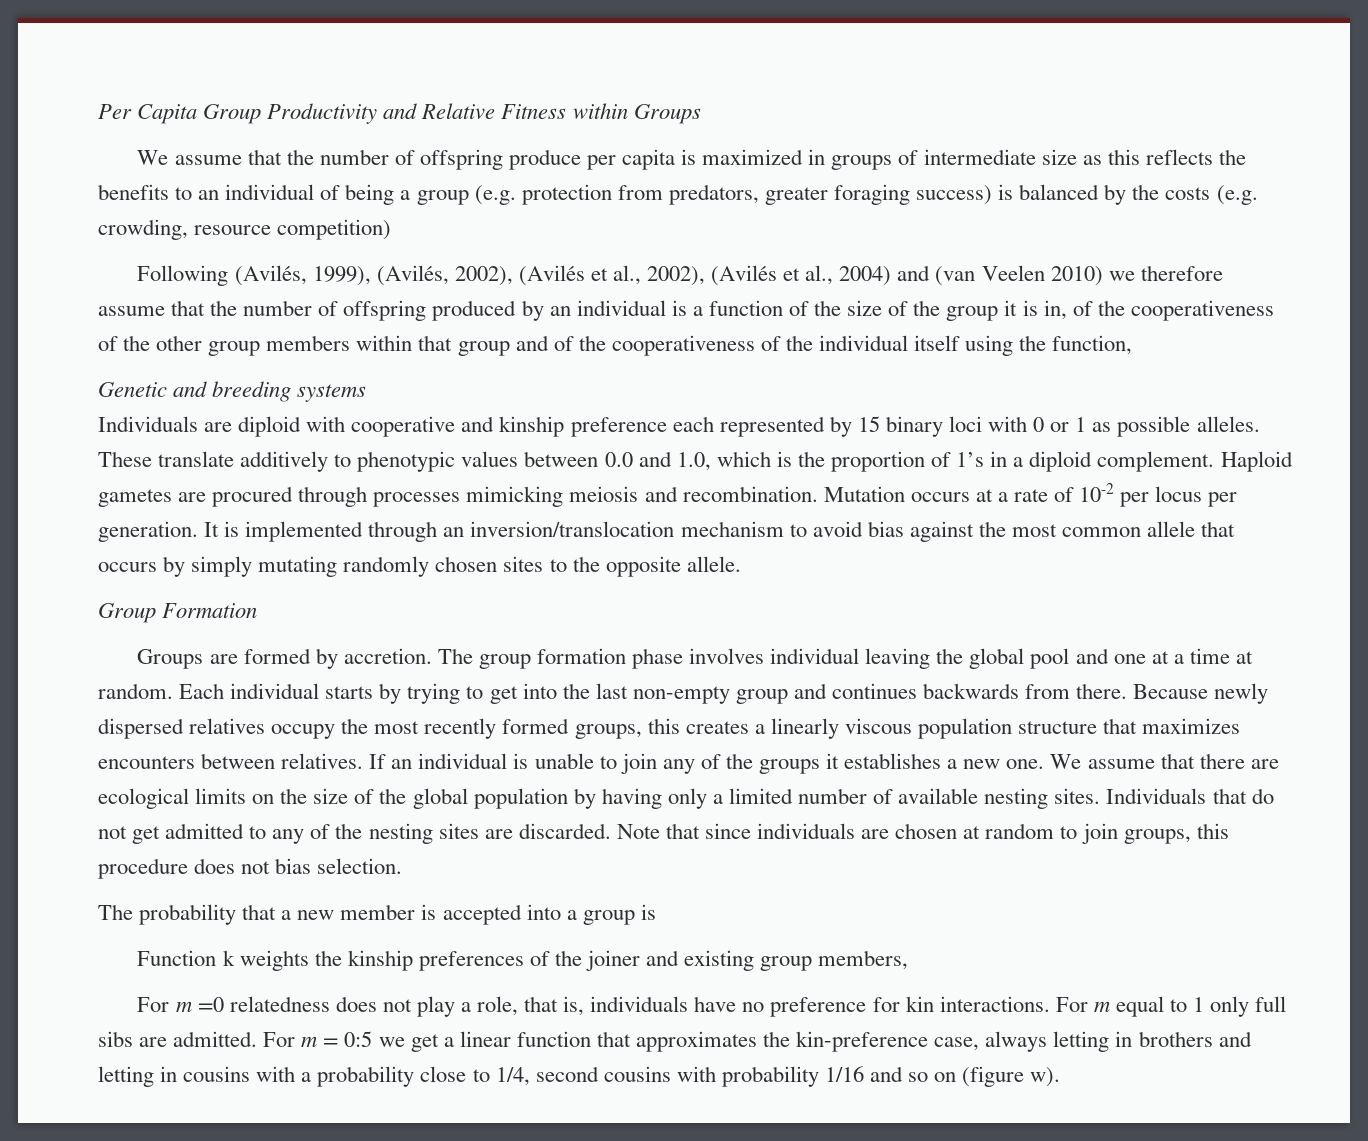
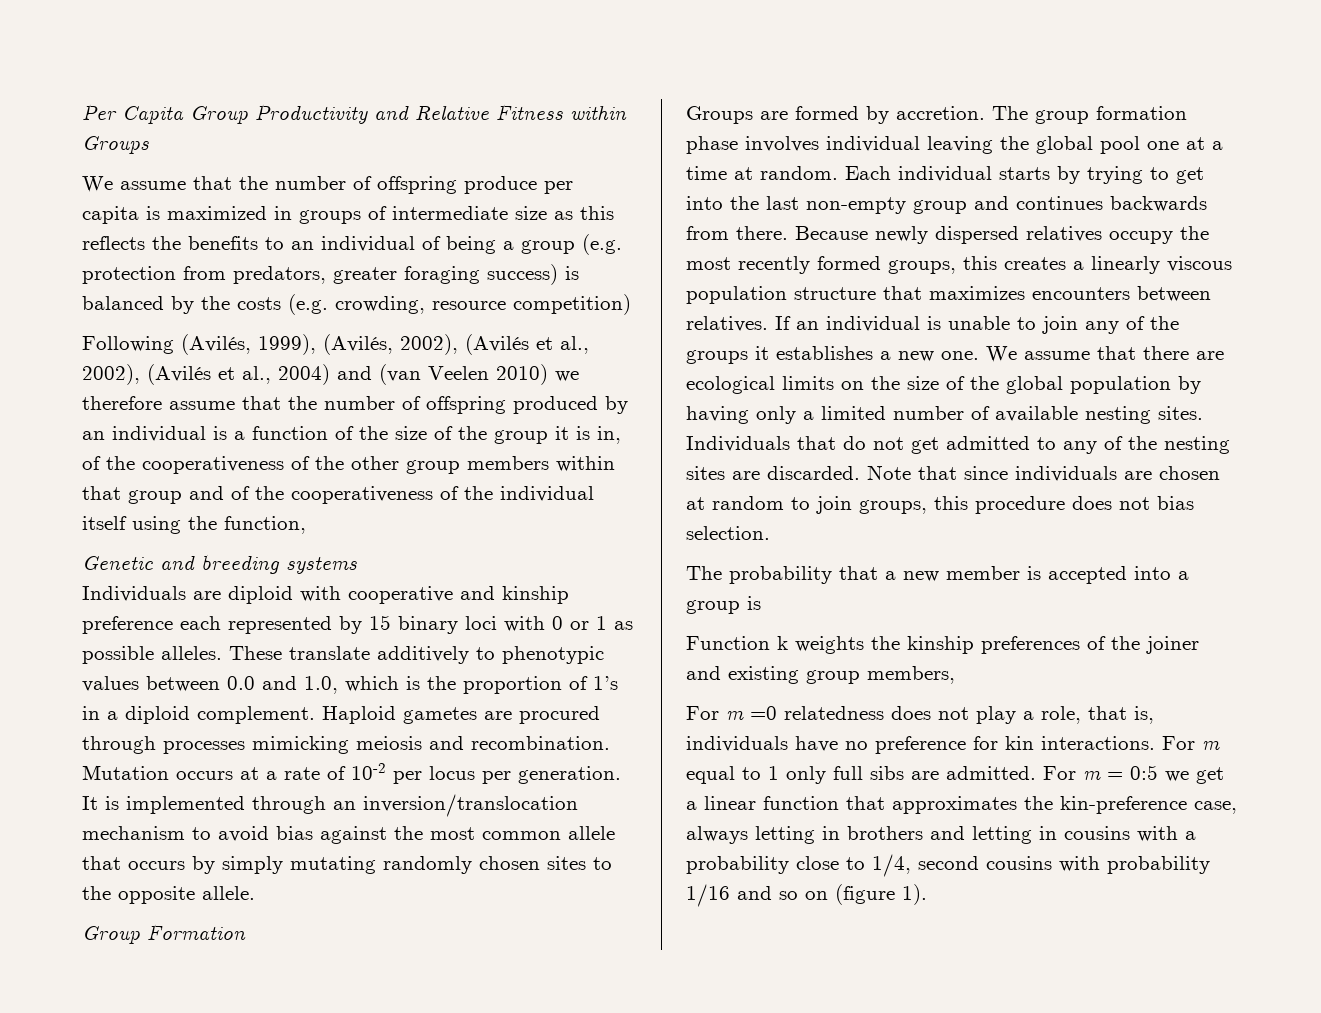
- The group formation phase involves individual leaving the global pool and one at a time at random.
+ The group formation phase involves individual leaving the global pool one at a time at random.
- For m = 0:5 we get a linear function that approximates the kin-preference case, always letting in brothers and letting in cousins with a probability close to 1/4, second cousins with probability 1/16 and so on (figure w).
+ For m = 0:5 we get a linear function that approximates the kin-preference case, always letting in brothers and letting in cousins with a probability close to 1/4, second cousins with probability 1/16 and so on (figure 1).

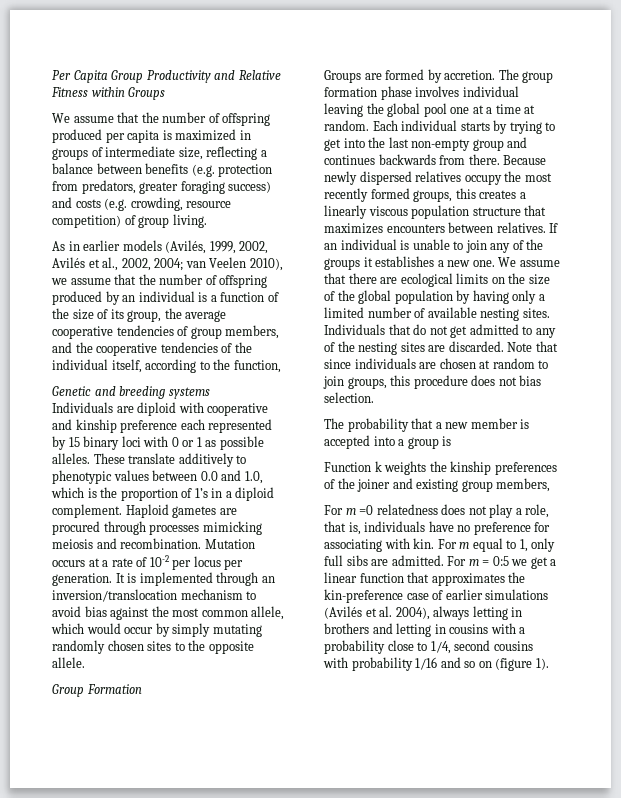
- We assume that the number of offspring produce per capita is maximized in groups of intermediate size as this reflects the benefits to an individual of being a group (e.g. protection from predators, greater foraging success) is balanced by the costs (e.g. crowding, resource competition)
- Following (Avilés, 1999), (Avilés, 2002), (Avilés et al., 2002), (Avilés et al., 2004) and (van Veelen 2010) we therefore assume that the number of offspring produced by an individual is a function of the size of the group it is in, of the cooperativeness of the other group members within that group and of the cooperativeness of the individual itself using the function,
+ We assume that the number of offspring produced per capita is maximized in groups of intermediate size, reflecting a balance between benefits (e.g. protection from predators, greater foraging success) and costs (e.g. crowding, resource competition) of group living.
+ As in earlier models (Avilés, 1999, 2002, Avilés et al., 2002, 2004; van Veelen 2010), we assume that the number of offspring produced by an individual is a function of the size of its group, the average cooperative tendencies of group members, and the cooperative tendencies of the individual itself, according to the function,
- It is implemented through an inversion/translocation mechanism to avoid bias against the most common allele that occurs by simply mutating randomly chosen sites to the opposite allele.
+ It is implemented through an inversion/translocation mechanism to avoid bias against the most common allele, which would occur by simply mutating randomly chosen sites to the opposite allele.
- For m =0 relatedness does not play a role, that is, individuals have no preference for kin interactions.
+ For m =0 relatedness does not play a role, that is, individuals have no preference for associating with kin.
- For m equal to 1 only full sibs are admitted.
+ For m equal to 1, only full sibs are admitted.
- For m = 0:5 we get a linear function that approximates the kin-preference case, always letting in brothers and letting in cousins with a probability close to 1/4, second cousins with probability 1/16 and so on (figure 1).
+ For m = 0:5 we get a linear function that approximates the kin-preference case of earlier simulations (Avilés et al. 2004), always letting in brothers and letting in cousins with a probability close to 1/4, second cousins with probability 1/16 and so on (figure 1).

